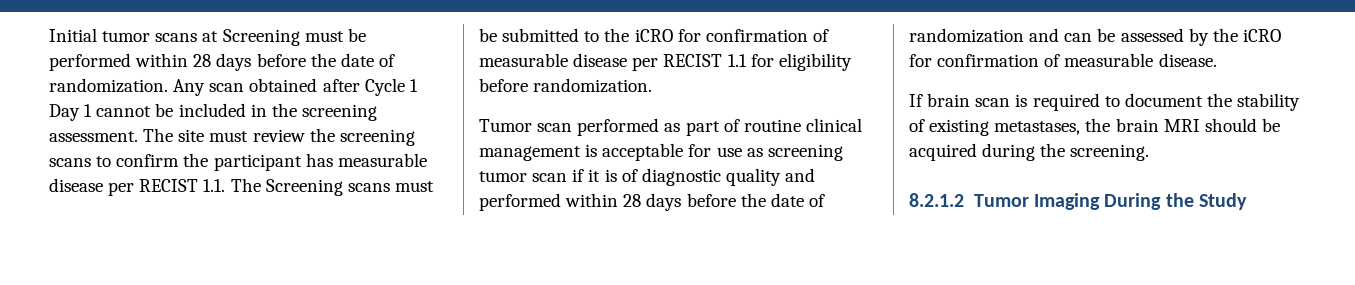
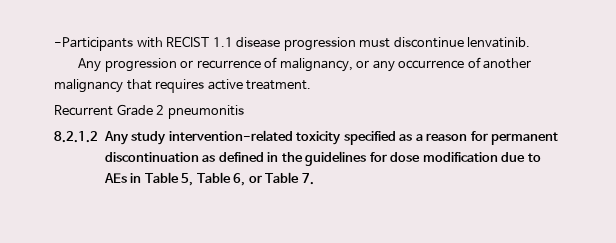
- Initial tumor scans at Screening must be performed within 28 days before the date of randomization. Any scan obtained after Cycle 1 Day 1 cannot be included in the screening assessment. The site must review the screening scans to confirm the participant has measurable disease per RECIST 1.1. The Screening scans must be submitted to the iCRO for confirmation of measurable disease per RECIST 1.1 for eligibility before randomization.
- Tumor scan performed as part of routine clinical management is acceptable for use as screening tumor scan if it is of diagnostic quality and performed within 28 days before the date of randomization and can be assessed by the iCRO for confirmation of measurable disease.
- If brain scan is required to document the stability of existing metastases, the brain MRI should be acquired during the screening.
- 8.2.1.2 Tumor Imaging During the Study
+ -Participants with RECIST 1.1 disease progression must discontinue lenvatinib.
+ Any progression or recurrence of malignancy, or any occurrence of another malignancy that requires active treatment.
+ Recurrent Grade 2 pneumonitis
+ 8.2.1.2 Any study intervention-related toxicity specified as a reason for permanent discontinuation as defined in the guidelines for dose modification due to AEs in Table 5, Table 6, or Table 7.

